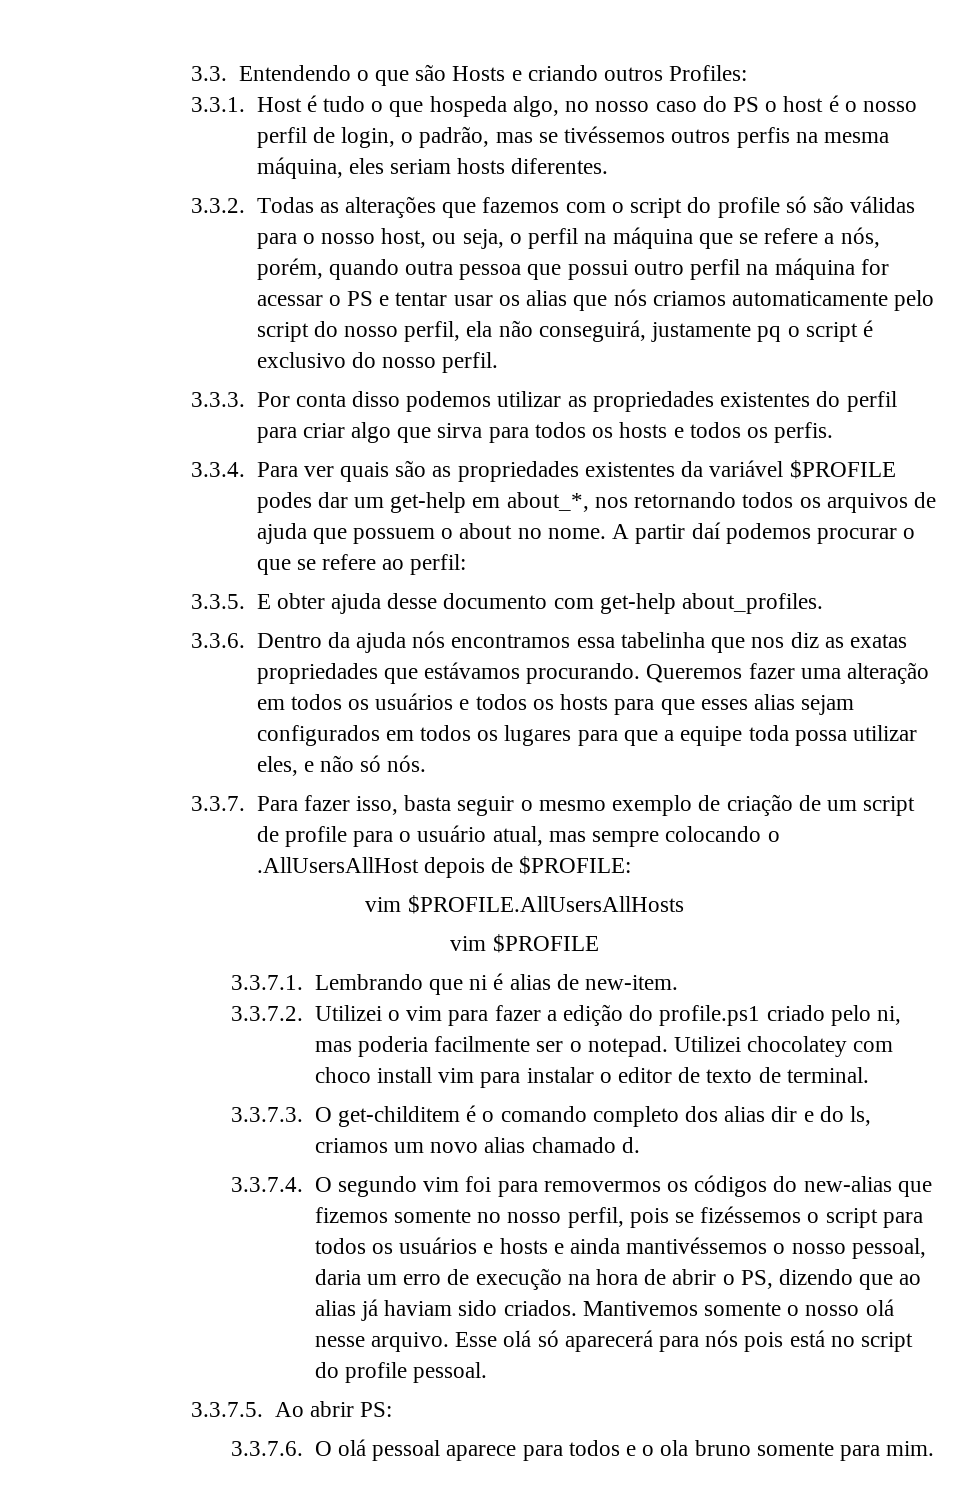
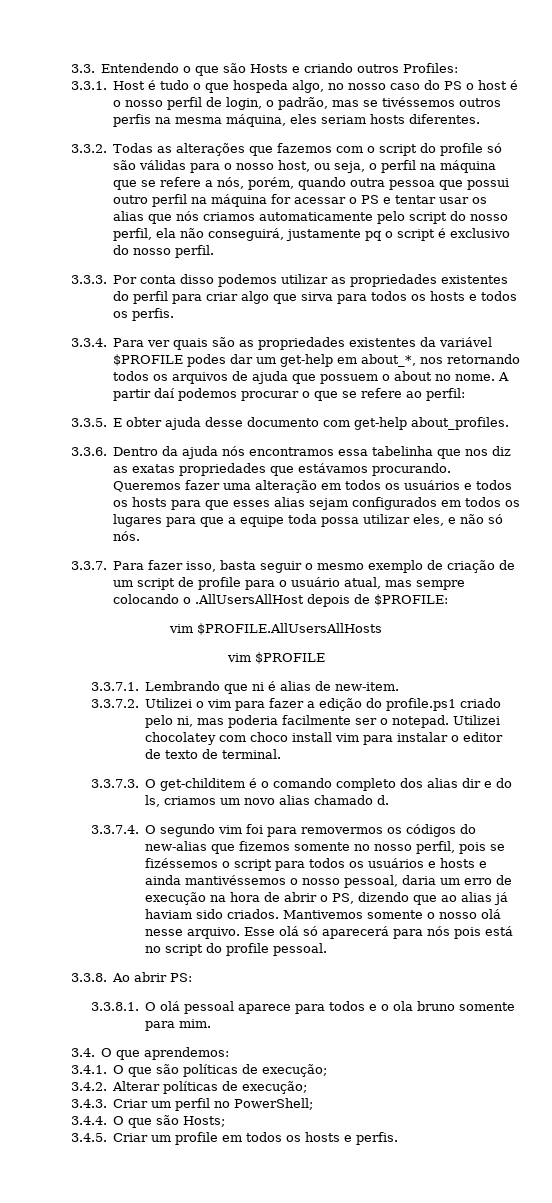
- 3.3.7.5. Ao abrir PS:
+ 3.3.8. Ao abrir PS:
- 3.3.7.6. O olá pessoal aparece para todos e o ola bruno somente para mim.
+ 3.3.8.1. O olá pessoal aparece para todos e o ola bruno somente para mim.
+ 3.4. O que aprendemos:
+ 3.4.1. O que são políticas de execução;
+ 3.4.2. Alterar políticas de execução;
+ 3.4.3. Criar um perfil no PowerShell;
+ 3.4.4. O que são Hosts;
+ 3.4.5. Criar um profile em todos os hosts e perfis.

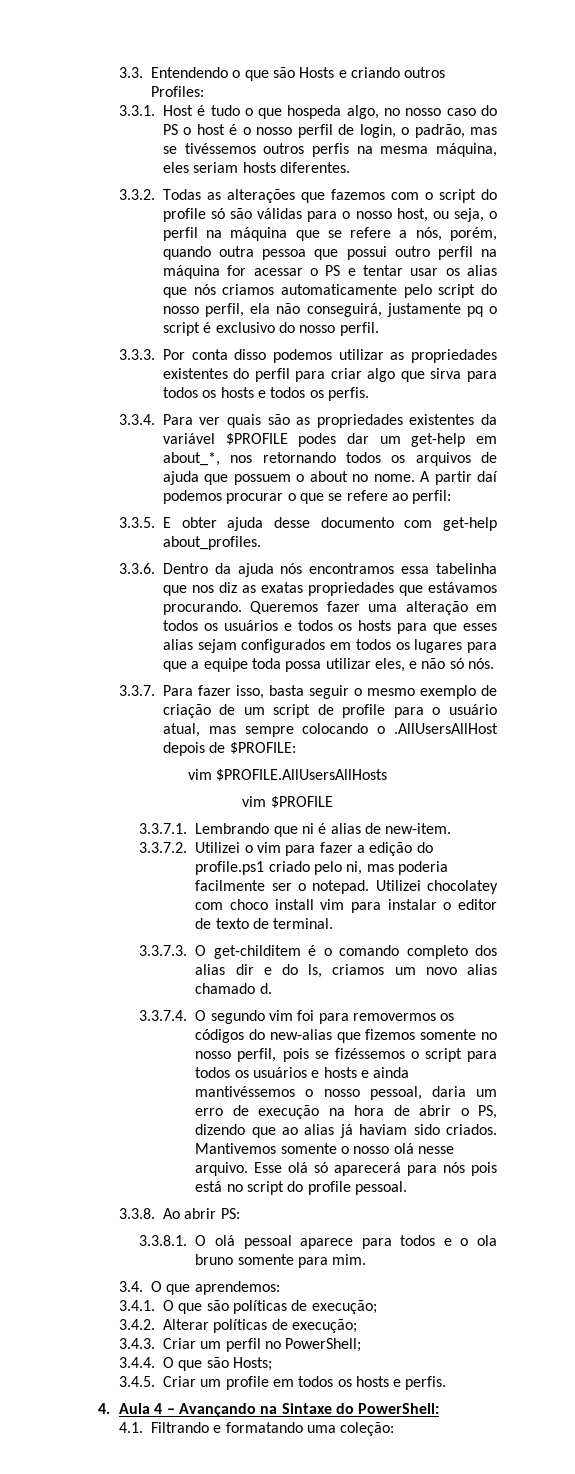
+ 4. Aula 4 – Avançando na Sintaxe do PowerShell:
+ 4.1. Filtrando e formatando uma coleção:

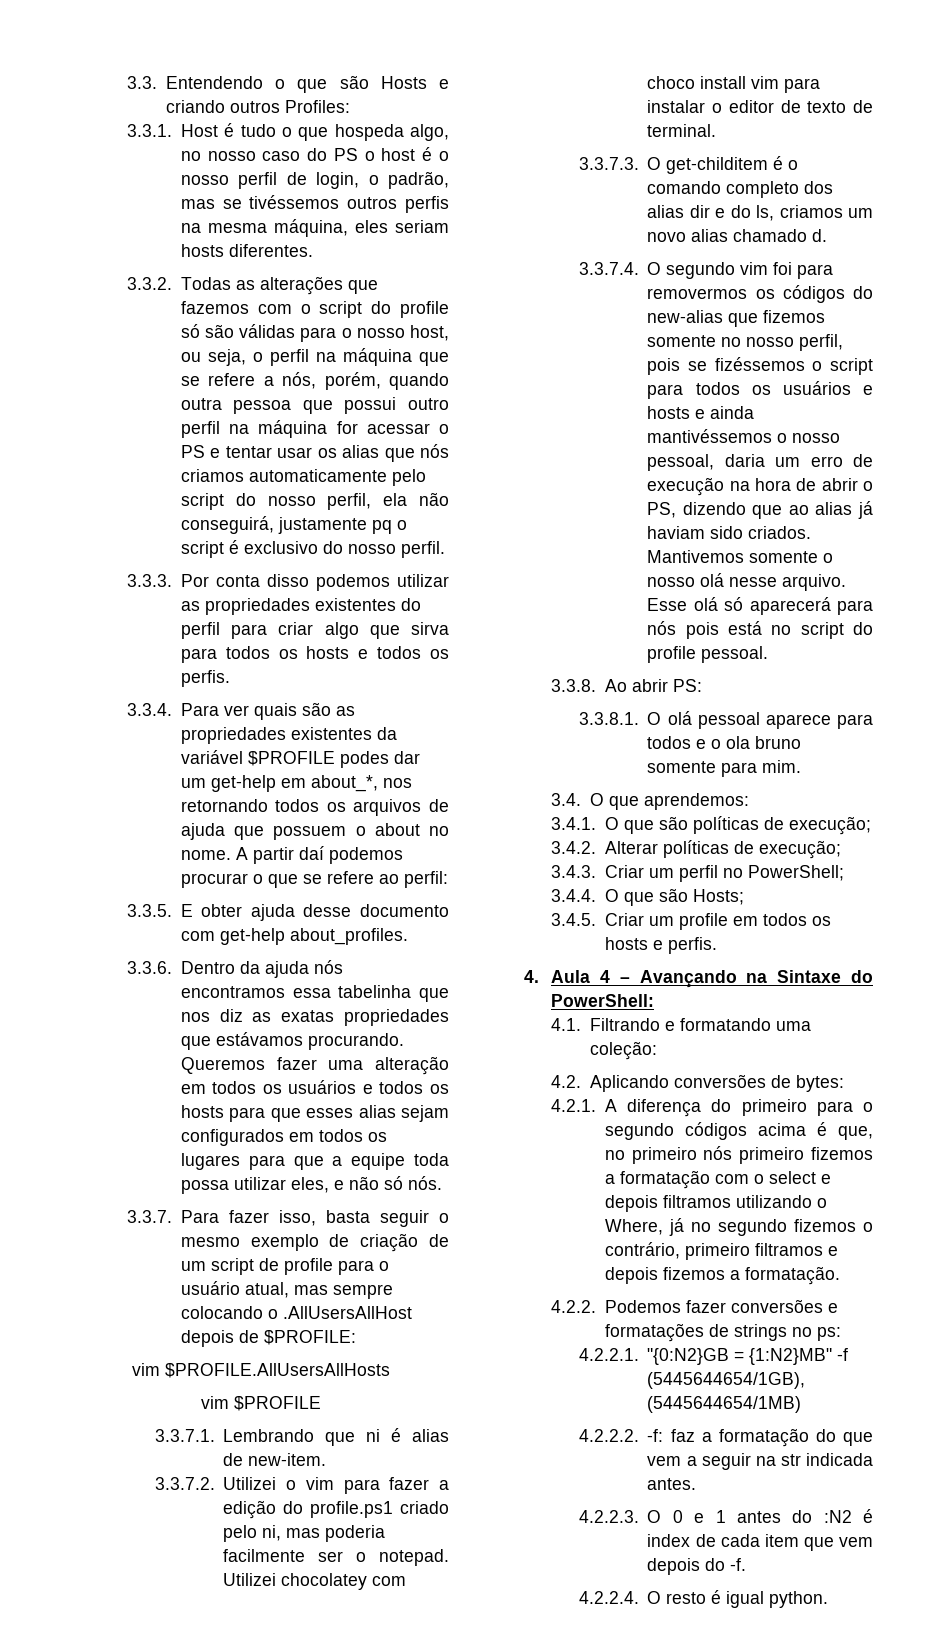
+ 4.2. Aplicando conversões de bytes:
+ 4.2.1. A diferença do primeiro para o segundo códigos acima é que, no primeiro nós primeiro fizemos a formatação com o select e depois filtramos utilizando o Where, já no segundo fizemos o contrário, primeiro filtramos e depois fizemos a formatação.
+ 4.2.2. Podemos fazer conversões e formatações de strings no ps:
+ 4.2.2.1. "{0:N2}GB = {1:N2}MB" -f (5445644654/1GB), (5445644654/1MB)
+ 4.2.2.2. -f: faz a formatação do que vem a seguir na str indicada antes.
+ 4.2.2.3. O 0 e 1 antes do :N2 é index de cada item que vem depois do -f.
+ 4.2.2.4. O resto é igual python.

